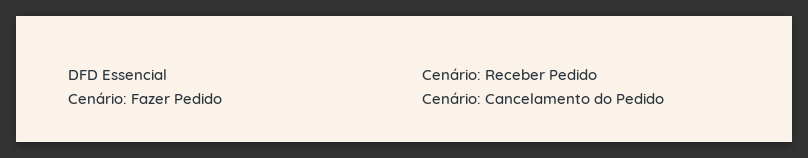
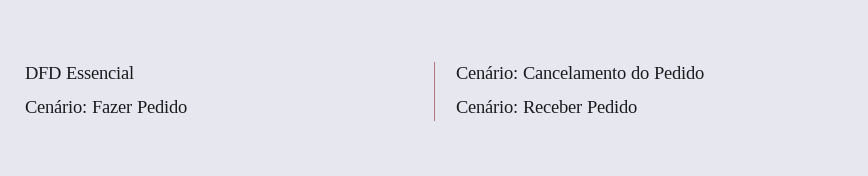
+ Cenário: Cancelamento do Pedido
  Cenário: Receber Pedido
- Cenário: Cancelamento do Pedido

